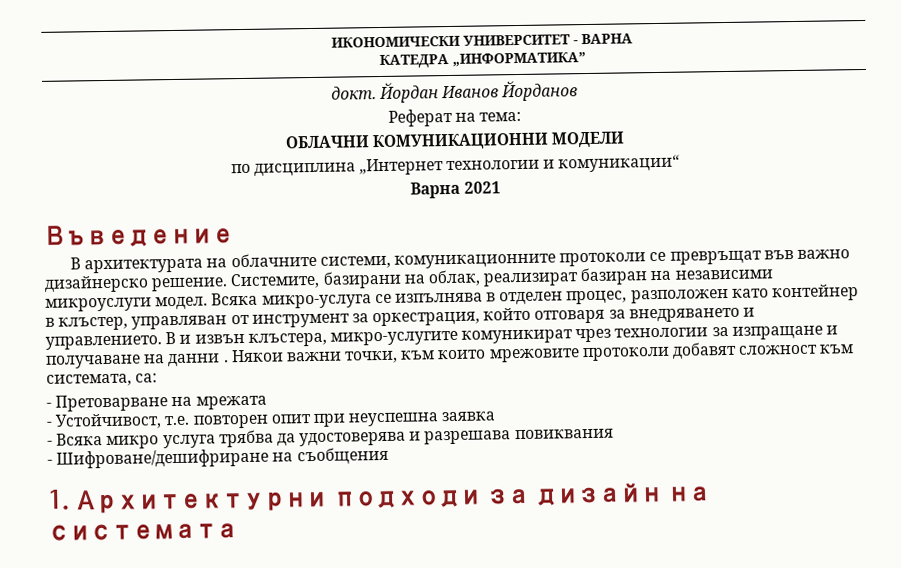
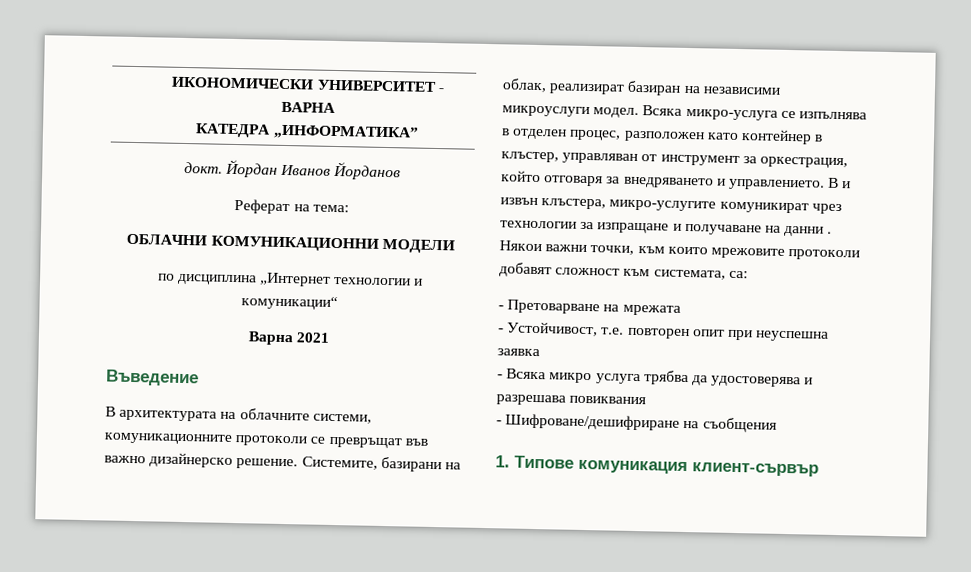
- 1. Архитектурни подходи за дизайн на системата
+ 1. Типове комуникация клиент-сървър

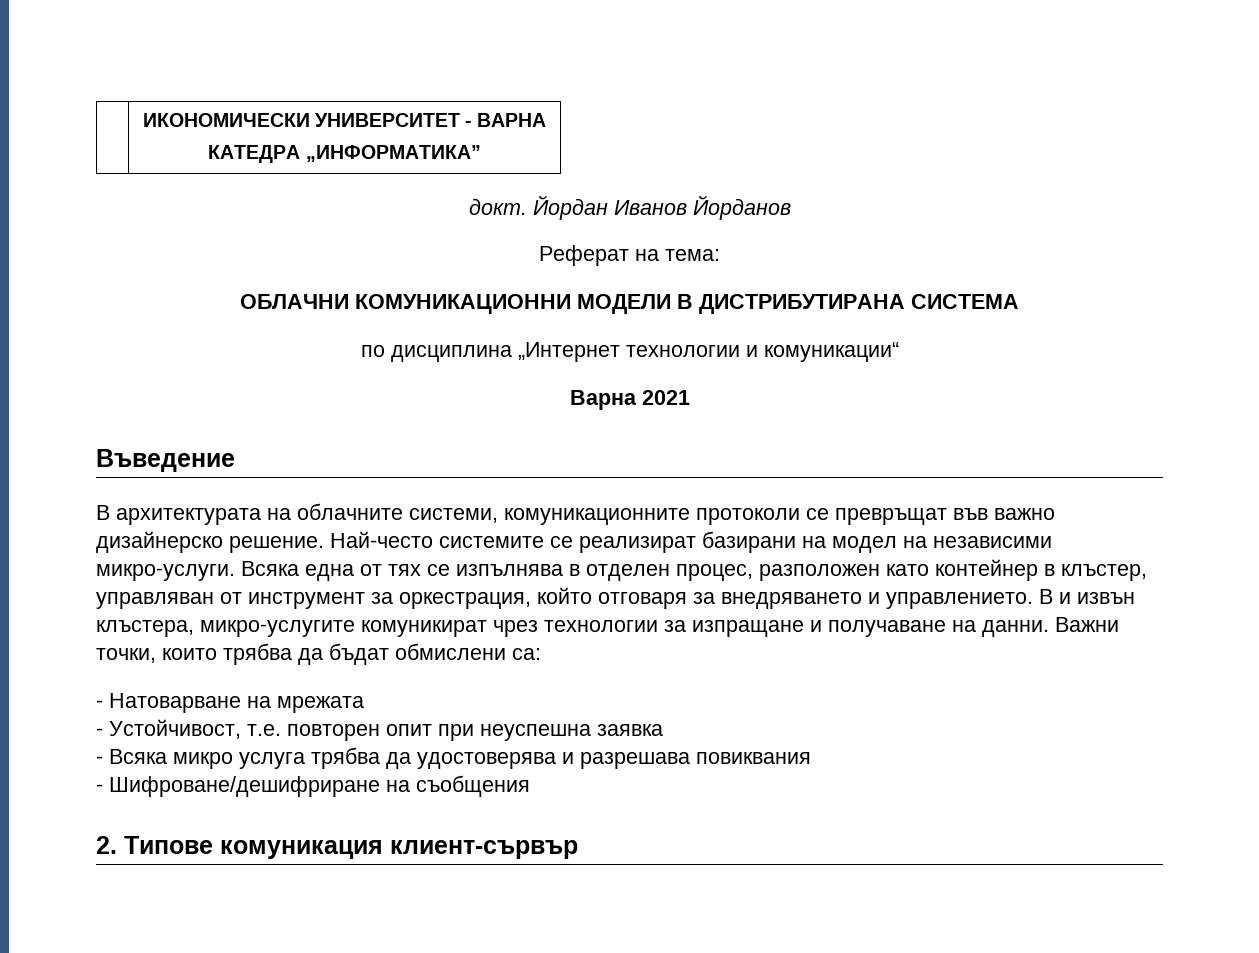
- ОБЛАЧНИ КОМУНИКАЦИОННИ МОДЕЛИ
+ ОБЛАЧНИ КОМУНИКАЦИОННИ МОДЕЛИ В ДИСТРИБУТИРАНА СИСТЕМА
- Системите, базирани на облак, реализират базиран на независими микроуслуги модел. Всяка микро-услуга се изпълнява в отделен процес, разположен като контейнер в клъстер, управляван от инструмент за оркестрация, който отговаря за внедряването и управлението.
+ Най-често системите се реализират базирани на модел на независими микро-услуги. Всяка една от тях се изпълнява в отделен процес, разположен като контейнер в клъстер, управляван от инструмент за оркестрация, който отговаря за внедряването и управлението.
- В и извън клъстера, микро-услугите комуникират чрез технологии за изпращане и получаване на данни . Някои важни точки, към които мрежовите протоколи добавят сложност към системата, са:
+ В и извън клъстера, микро-услугите комуникират чрез технологии за изпращане и получаване на данни. Важни точки, които трябва да бъдат обмислени са:
- - Претоварване на мрежата
+ - Натоварване на мрежата
- 1. Типове комуникация клиент-сървър
+ 2. Типове комуникация клиент-сървър

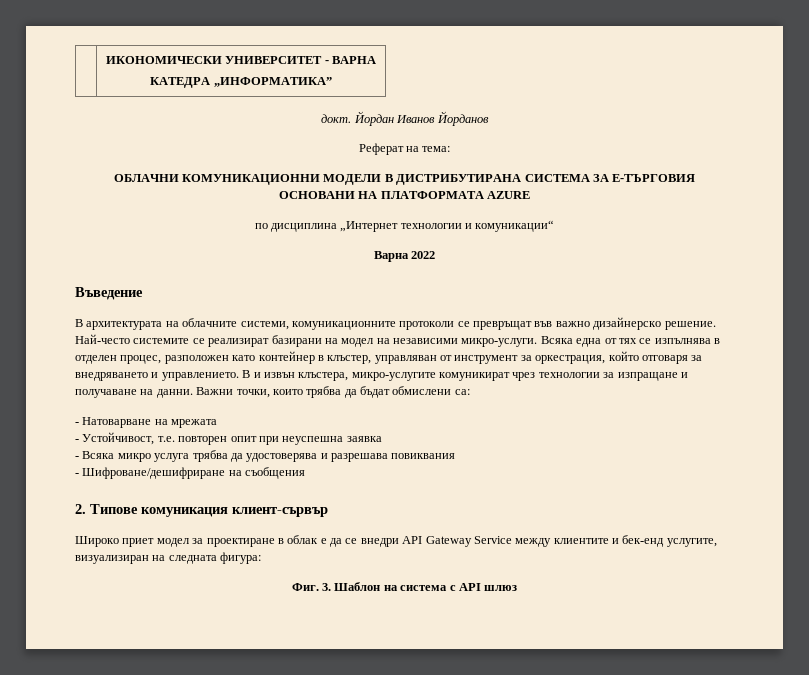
- ОБЛАЧНИ КОМУНИКАЦИОННИ МОДЕЛИ В ДИСТРИБУТИРАНА СИСТЕМА
+ ОБЛАЧНИ КОМУНИКАЦИОННИ МОДЕЛИ В ДИСТРИБУТИРАНА СИСТЕМА ЗА Е-ТЪРГОВИЯ ОСНОВАНИ НА ПЛАТФОРМАТА AZURE
- Варна 2021
+ Варна 2022
+ Широко приет модел за проектиране в облак е да се внедри API Gateway Service между клиентите и бек-енд услугите, визуализиран на следната фигура:
+ Фиг. 3. Шаблон на система с API шлюз

